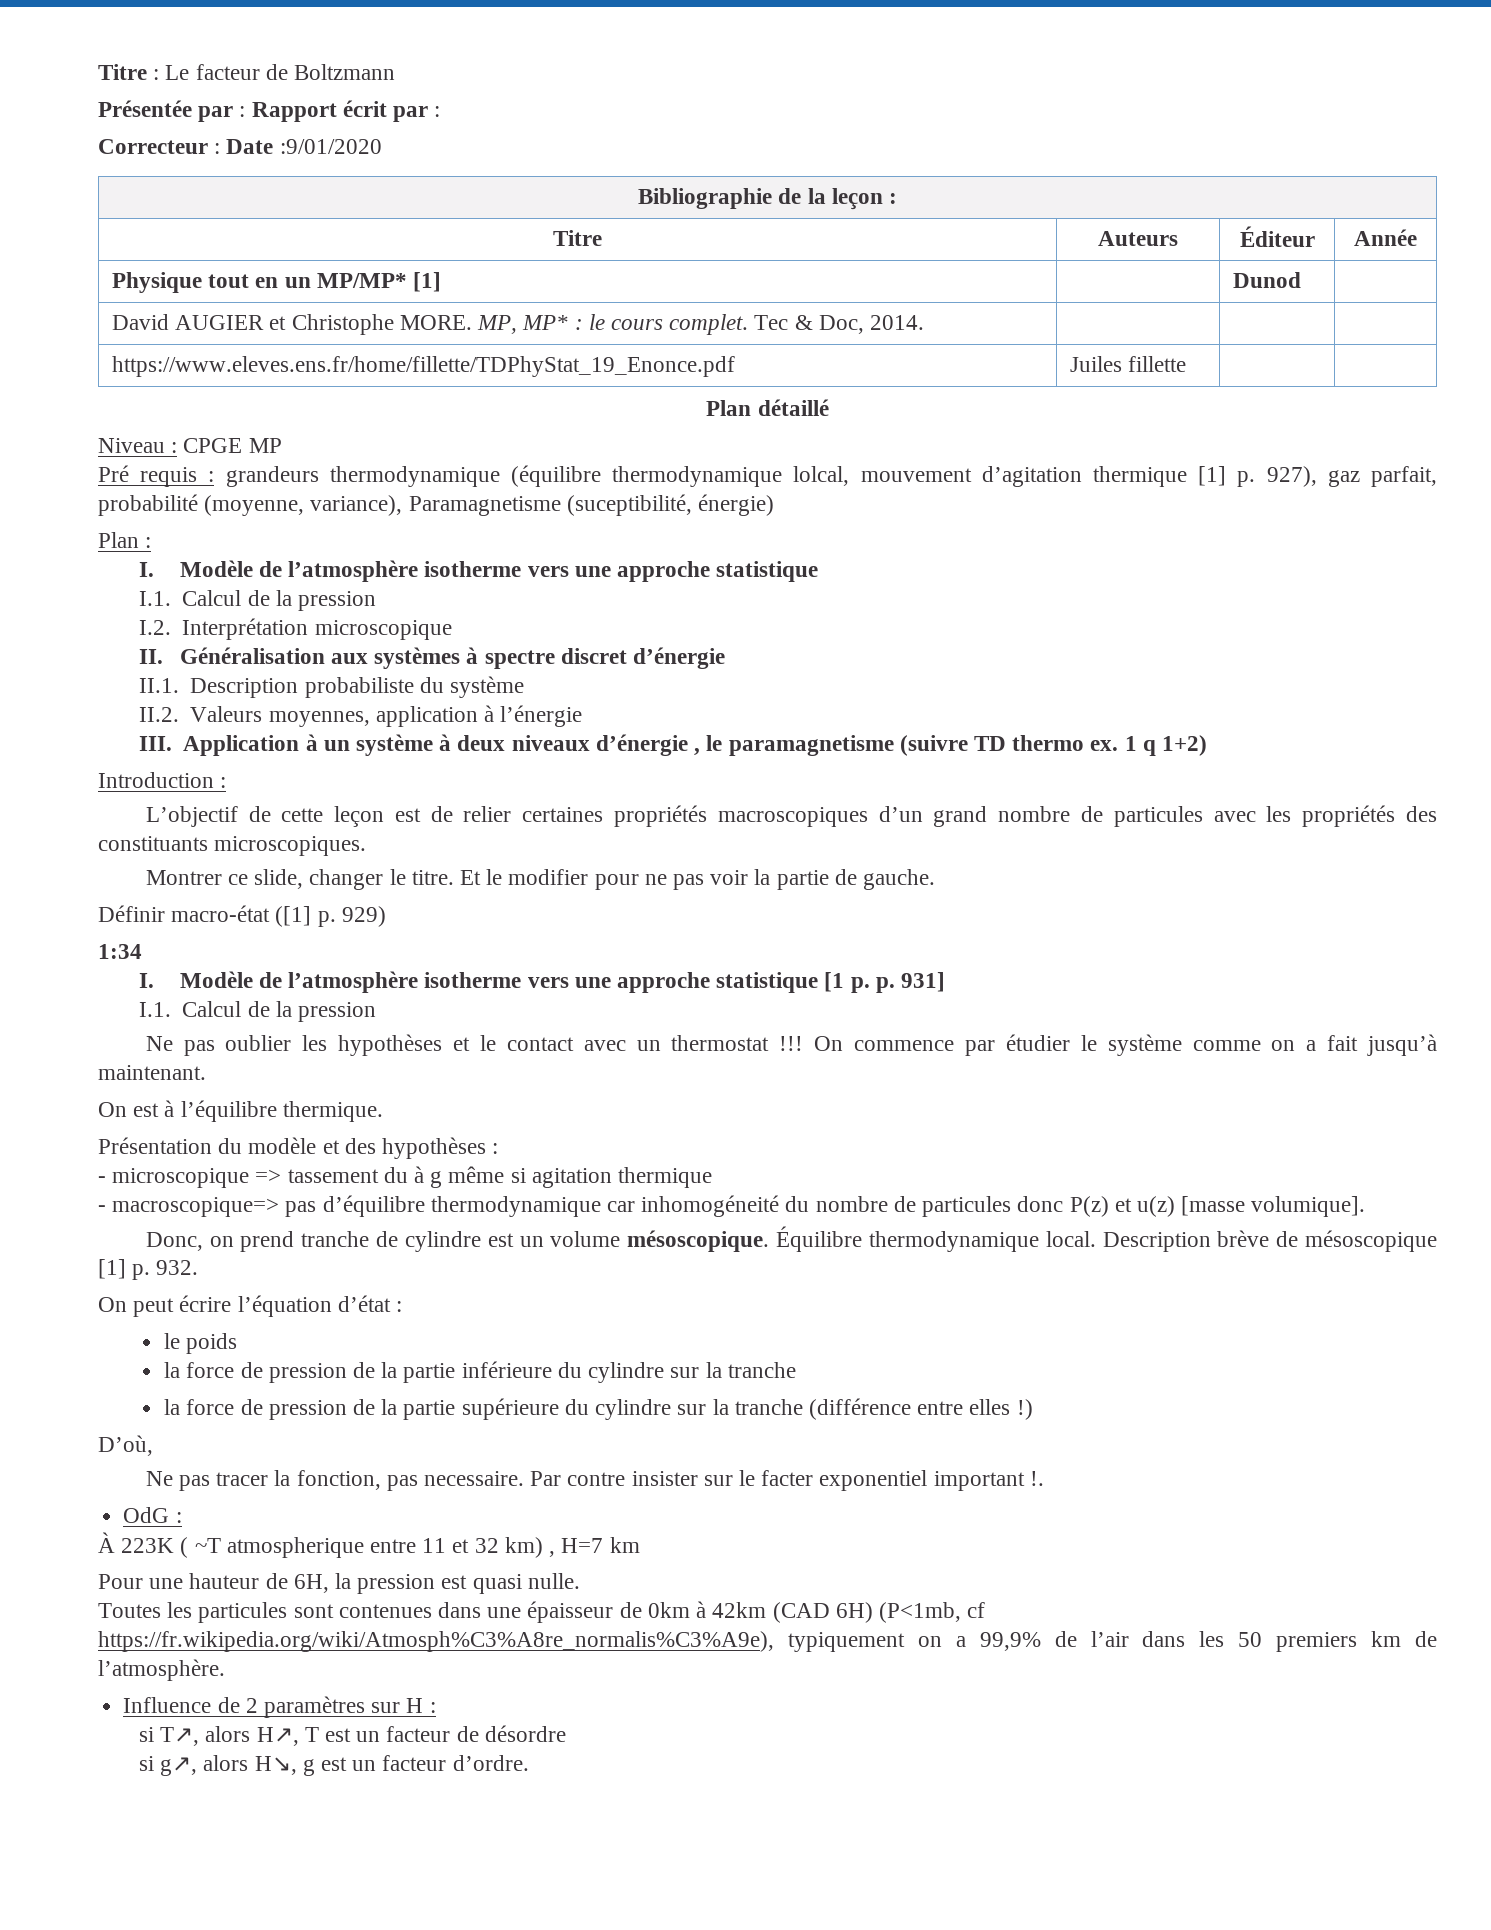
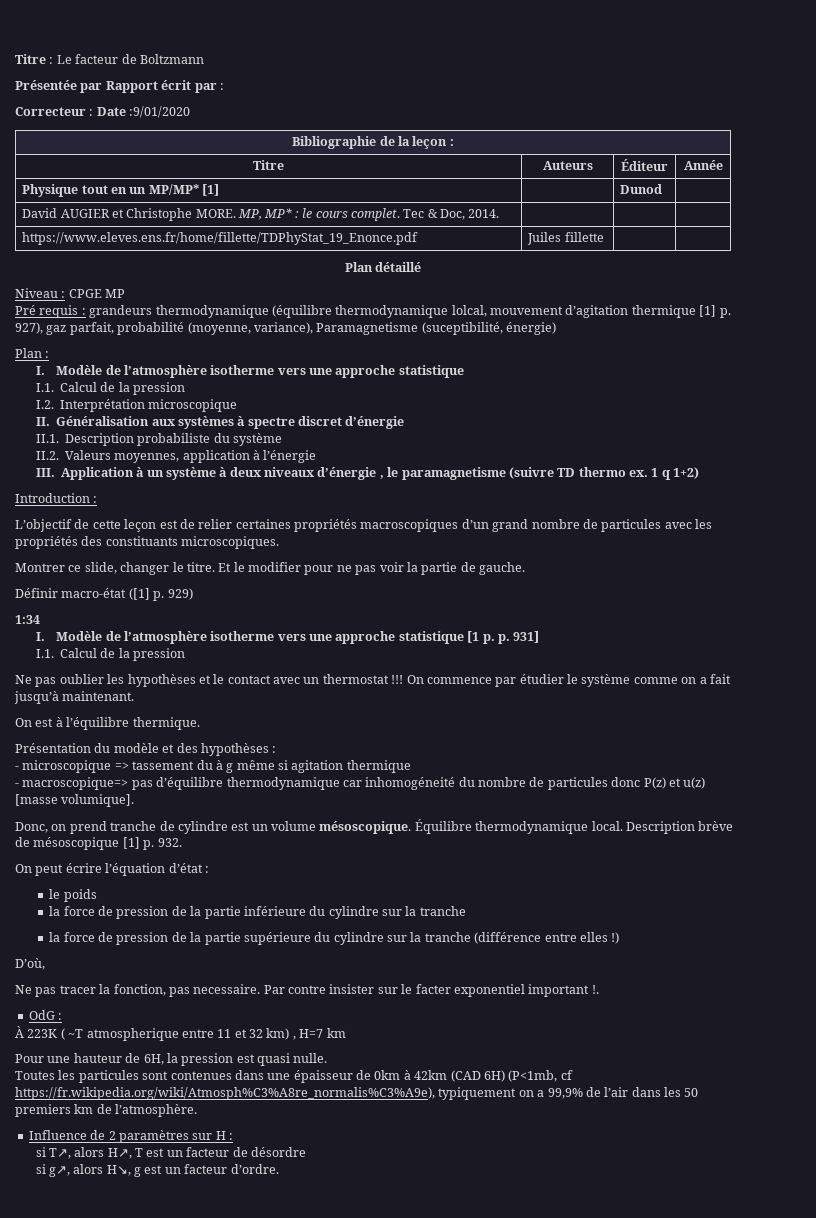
- Présentée par : Rapport écrit par :
+ Présentée par Rapport écrit par :

